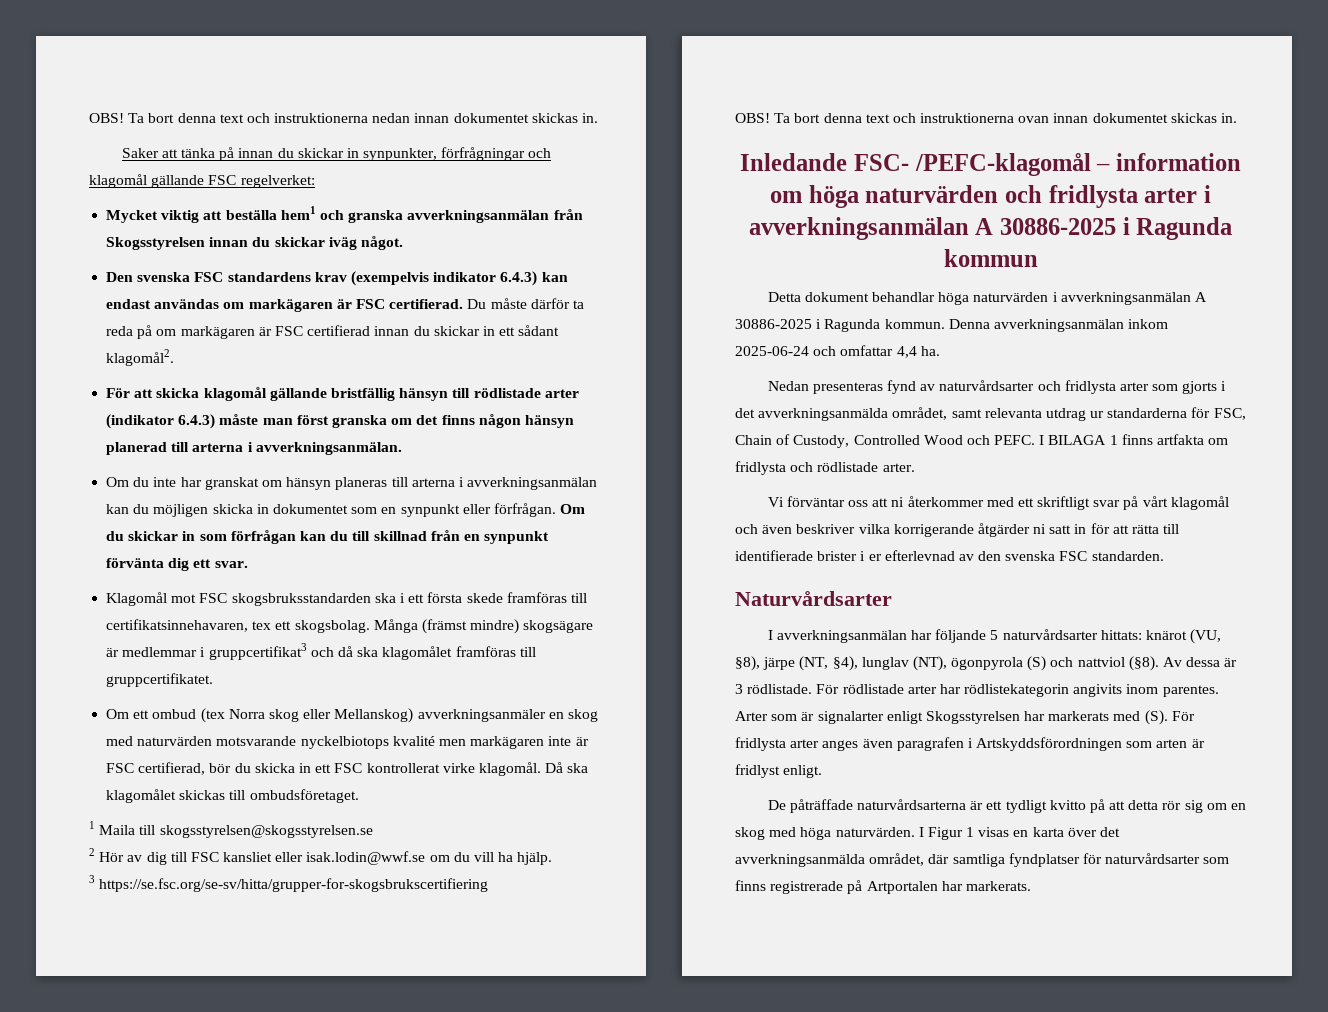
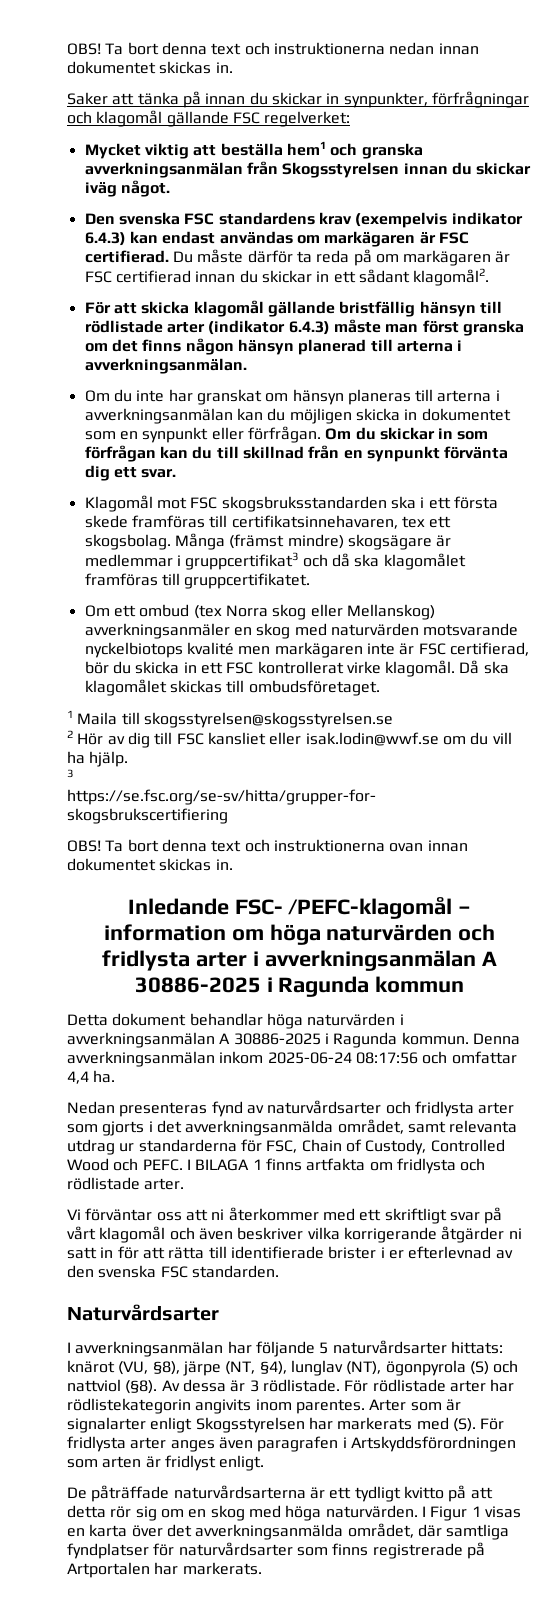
- Denna avverkningsanmälan inkom 2025-06-24 och omfattar 4,4 ha.
+ Denna avverkningsanmälan inkom 2025-06-24 08:17:56 och omfattar 4,4 ha.

